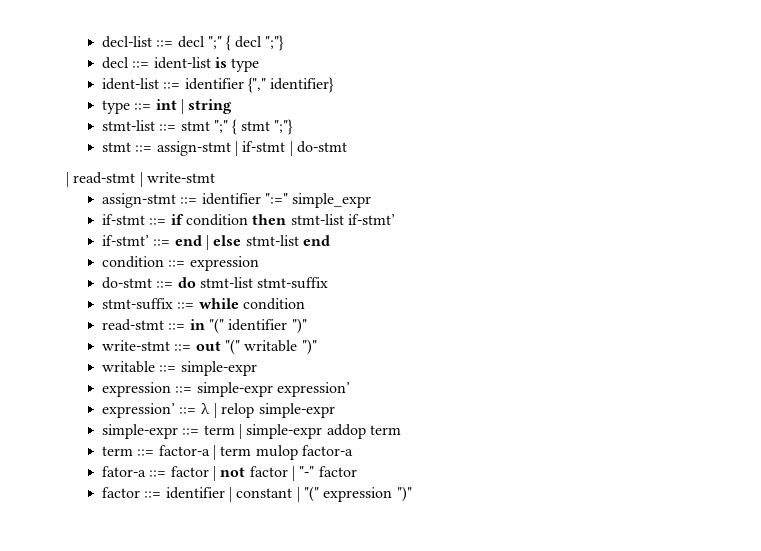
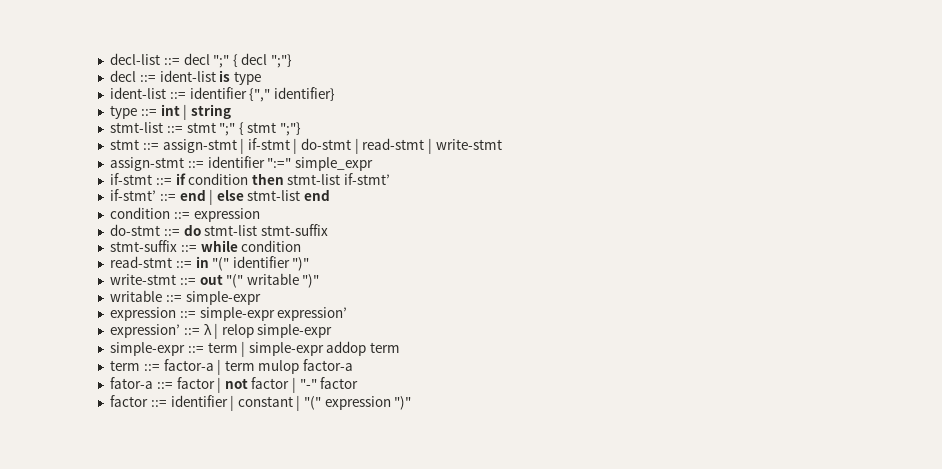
- stmt ::= assign-stmt | if-stmt | do-stmt
- | read-stmt | write-stmt
+ stmt ::= assign-stmt | if-stmt | do-stmt | read-stmt | write-stmt

